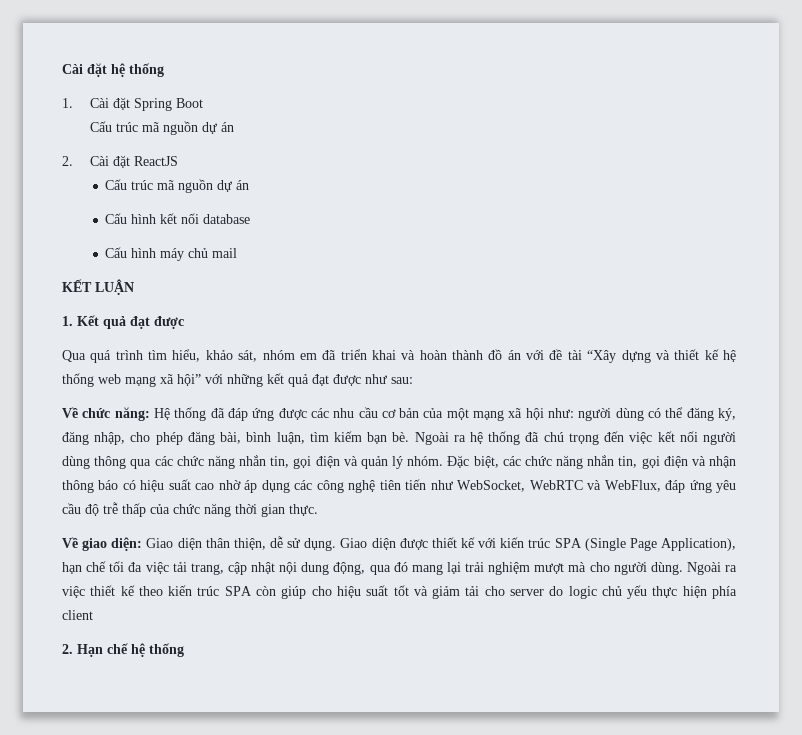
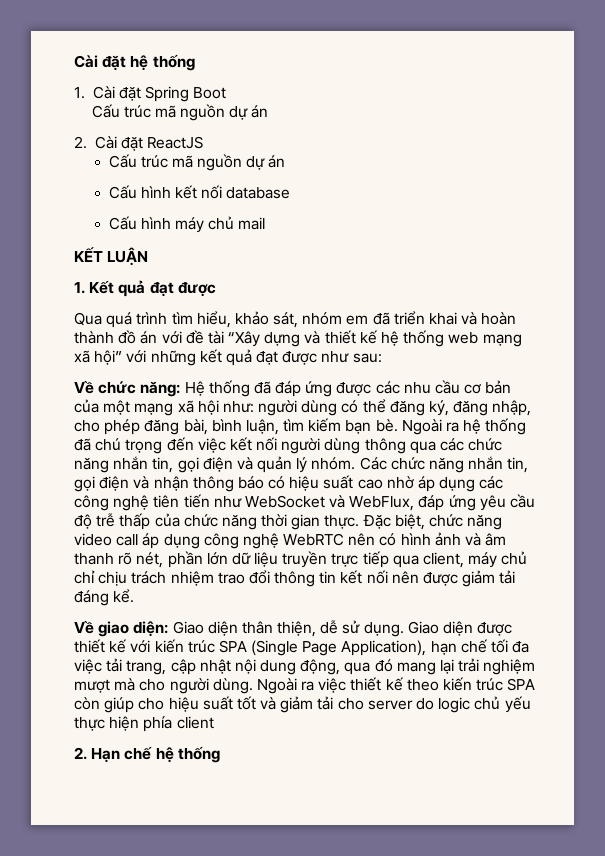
- Đặc biệt, các chức năng nhắn tin, gọi điện và nhận thông báo có hiệu suất cao nhờ áp dụng các công nghệ tiên tiến như WebSocket, WebRTC và WebFlux, đáp ứng yêu cầu độ trễ thấp của chức năng thời gian thực.
+ Các chức năng nhắn tin, gọi điện và nhận thông báo có hiệu suất cao nhờ áp dụng các công nghệ tiên tiến như WebSocket và WebFlux, đáp ứng yêu cầu độ trễ thấp của chức năng thời gian thực. Đặc biệt, chức năng video call áp dụng công nghệ WebRTC nên có hình ảnh và âm thanh rõ nét, phần lớn dữ liệu truyền trực tiếp qua client, máy chủ chỉ chịu trách nhiệm trao đổi thông tin kết nối nên được giảm tải đáng kể.

